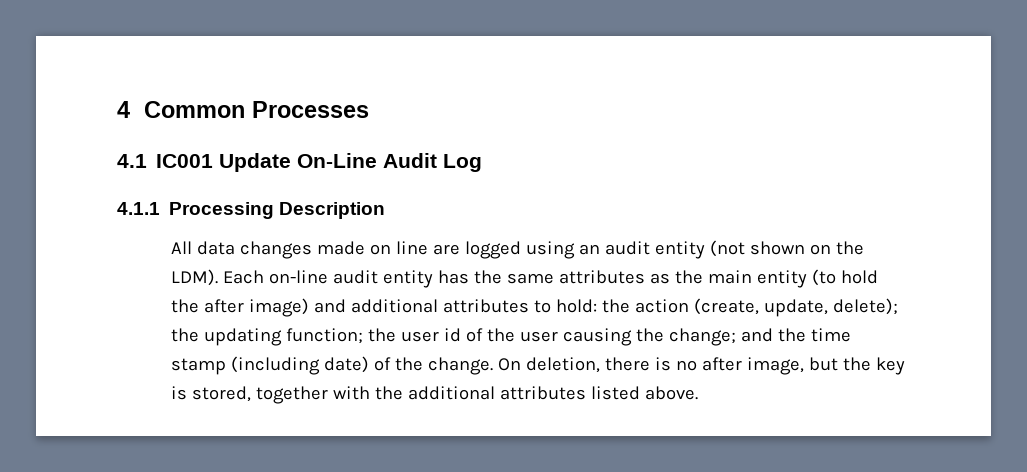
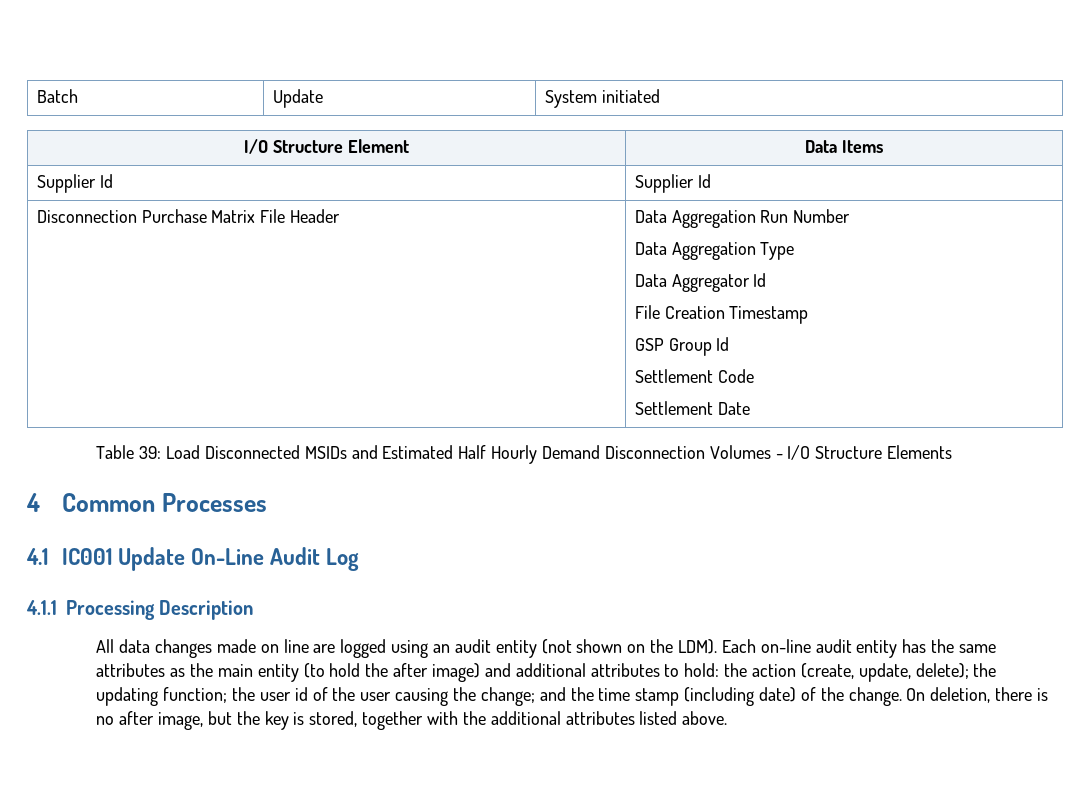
+ Batch | Update | System initiated
+ I/O Structure Element | Data Items
+ Supplier Id | Supplier Id
+ Disconnection Purchase Matrix File Header | Data Aggregation Run Number
+ Data Aggregation Type
+ Data Aggregator Id
+ File Creation Timestamp
+ GSP Group Id
+ Settlement Code
+ Settlement Date
+ Table 39: Load Disconnected MSIDs and Estimated Half Hourly Demand Disconnection Volumes - I/O Structure Elements

